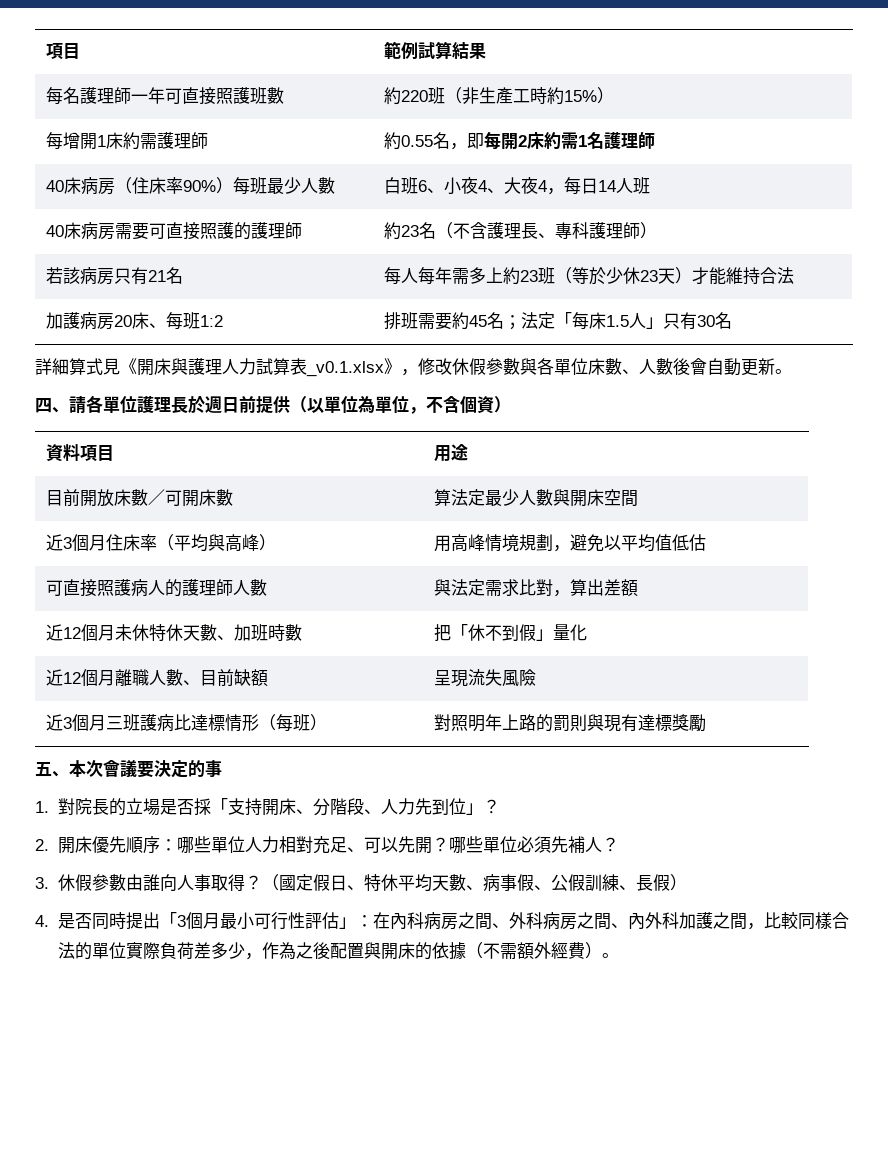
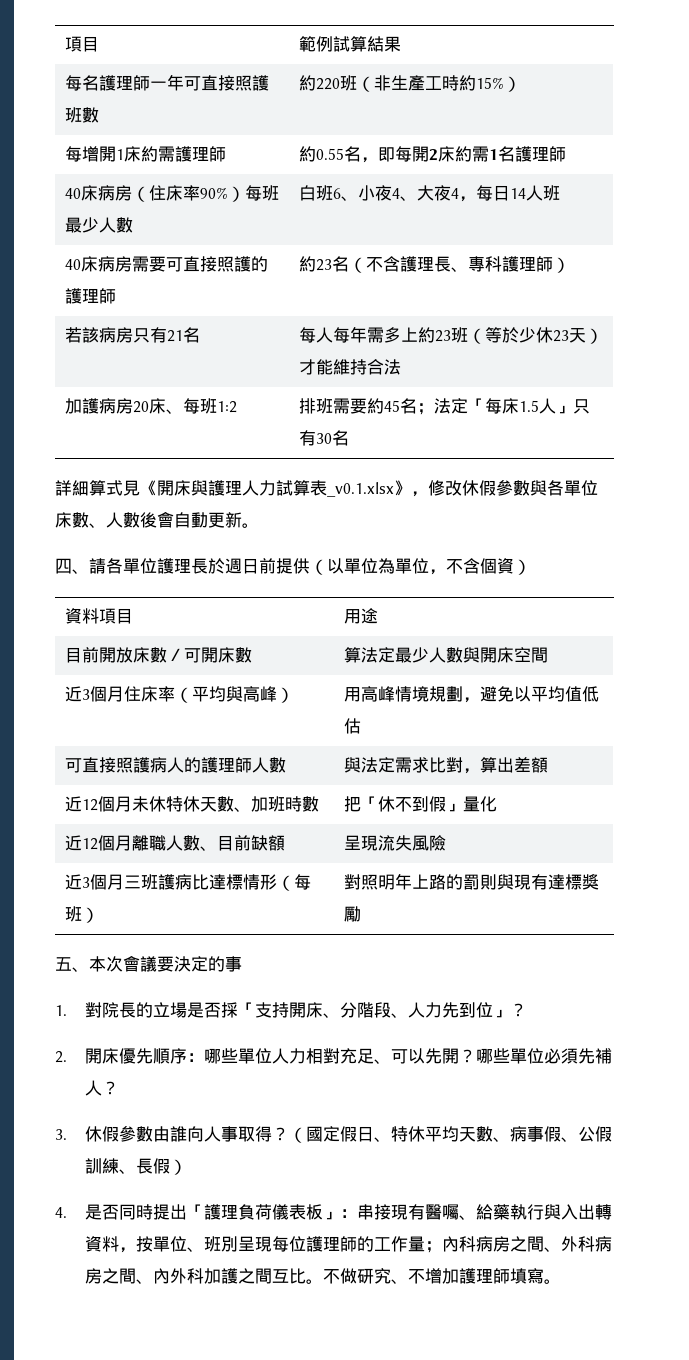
- 4.是否同時提出「3個月最小可行性評估」：在內科病房之間、外科病房之間、內外科加護之間，比較同樣合法的單位實際負荷差多少，作為之後配置與開床的依據（不需額外經費）。
+ 4.是否同時提出「護理負荷儀表板」：串接現有醫囑、給藥執行與入出轉資料，按單位、班別呈現每位護理師的工作量；內科病房之間、外科病房之間、內外科加護之間互比。不做研究、不增加護理師填寫。

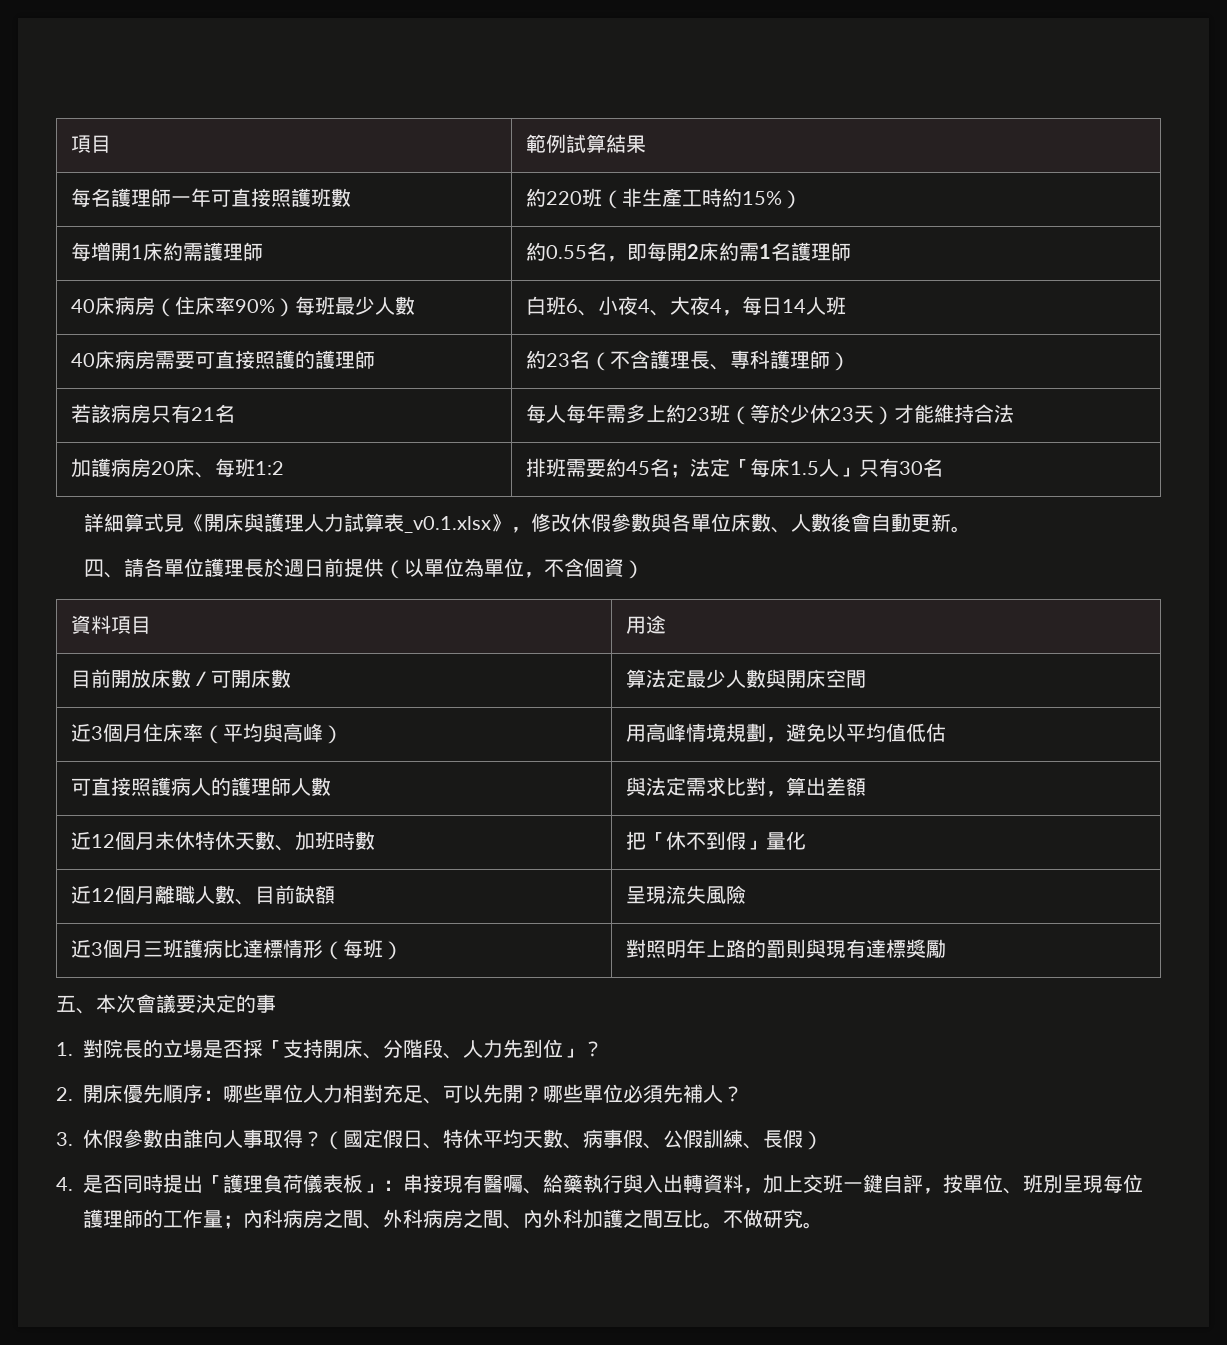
- 4.是否同時提出「護理負荷儀表板」：串接現有醫囑、給藥執行與入出轉資料，按單位、班別呈現每位護理師的工作量；內科病房之間、外科病房之間、內外科加護之間互比。
+ 4.是否同時提出「護理負荷儀表板」：串接現有醫囑、給藥執行與入出轉資料，加上交班一鍵自評，按單位、班別呈現每位護理師的工作量；內科病房之間、外科病房之間、內外科加護之間互比。
- 不做研究、不增加護理師填寫。
+ 不做研究。

